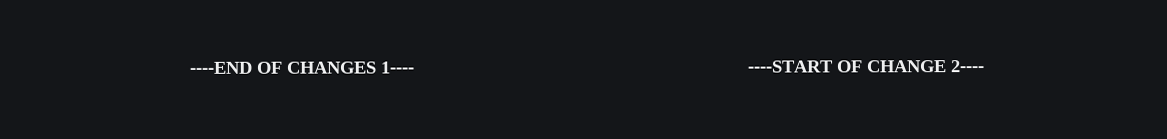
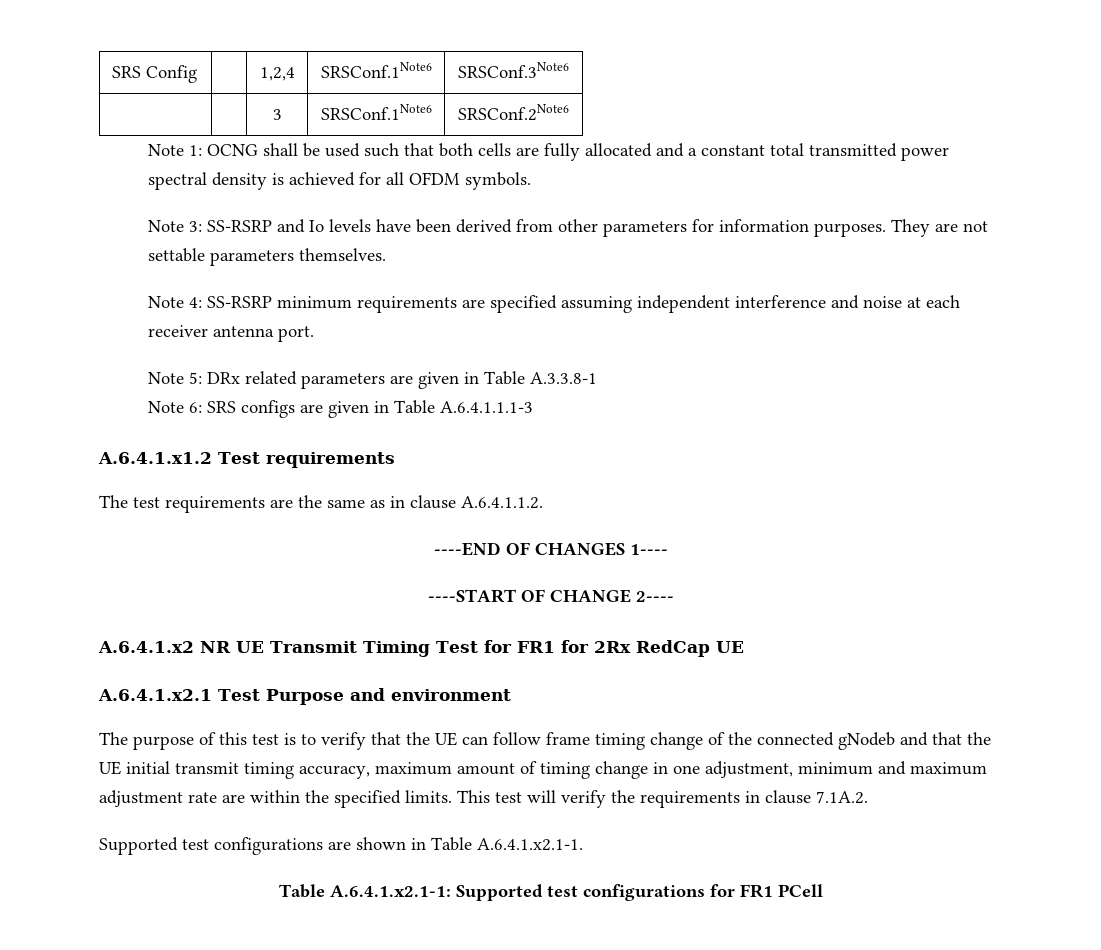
+ SRS Config | | 1,2,4 | SRSConf.1Note6 | SRSConf.3Note6
+ | | 3 | SRSConf.1Note6 | SRSConf.2Note6
+ Note 1: OCNG shall be used such that both cells are fully allocated and a constant total transmitted power spectral density is achieved for all OFDM symbols.
+ Note 3: SS-RSRP and Io levels have been derived from other parameters for information purposes. They are not settable parameters themselves.
+ Note 4: SS-RSRP minimum requirements are specified assuming independent interference and noise at each receiver antenna port.
+ Note 5: DRx related parameters are given in Table A.3.3.8-1
+ Note 6: SRS configs are given in Table A.6.4.1.1.1-3
+ A.6.4.1.x1.2 Test requirements
+ The test requirements are the same as in clause A.6.4.1.1.2.
+ A.6.4.1.x2 NR UE Transmit Timing Test for FR1 for 2Rx RedCap UE
+ A.6.4.1.x2.1 Test Purpose and environment
+ The purpose of this test is to verify that the UE can follow frame timing change of the connected gNodeb and that the UE initial transmit timing accuracy, maximum amount of timing change in one adjustment, minimum and maximum adjustment rate are within the specified limits. This test will verify the requirements in clause 7.1A.2.
+ Supported test configurations are shown in Table A.6.4.1.x2.1-1.
+ Table A.6.4.1.x2.1-1: Supported test configurations for FR1 PCell

